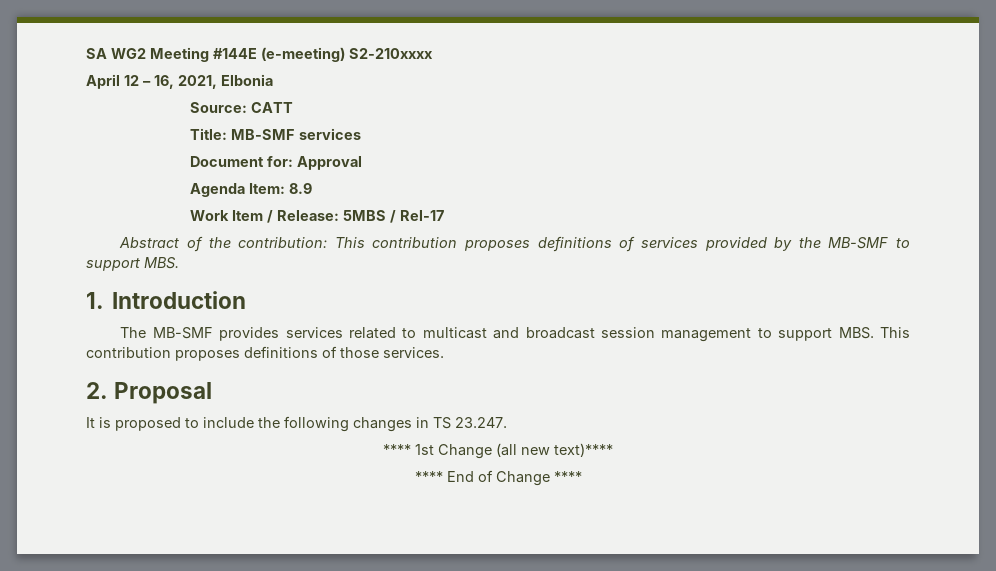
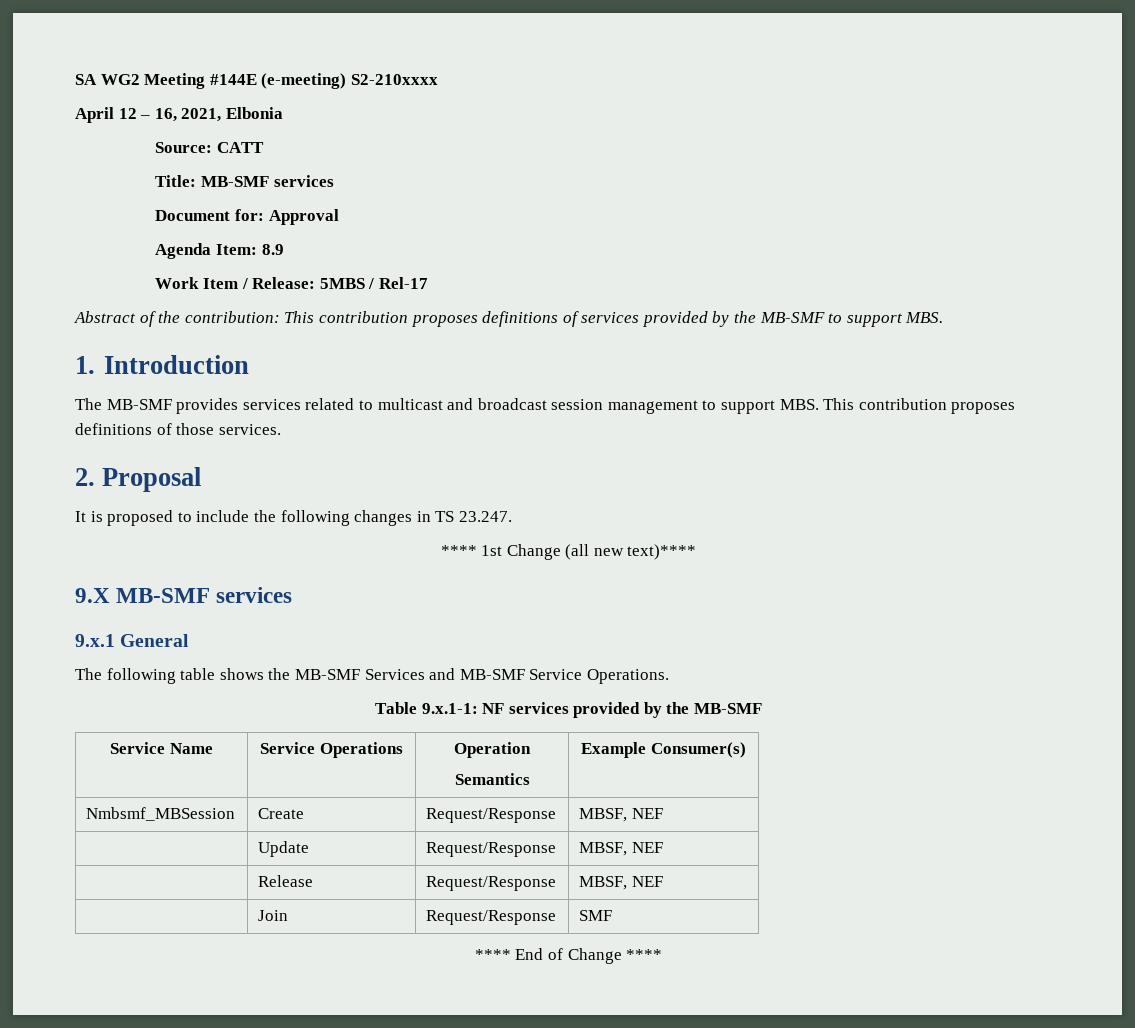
+ 9.X MB-SMF services
+ 9.x.1 General
+ The following table shows the MB-SMF Services and MB-SMF Service Operations.
+ Table 9.x.1-1: NF services provided by the MB-SMF
+ Service Name | Service Operations | Operation
+ Semantics | Example Consumer(s)
+ Nmbsmf_MBSession | Create | Request/Response | MBSF, NEF
+ | Update | Request/Response | MBSF, NEF
+ | Release | Request/Response | MBSF, NEF
+ | Join | Request/Response | SMF

